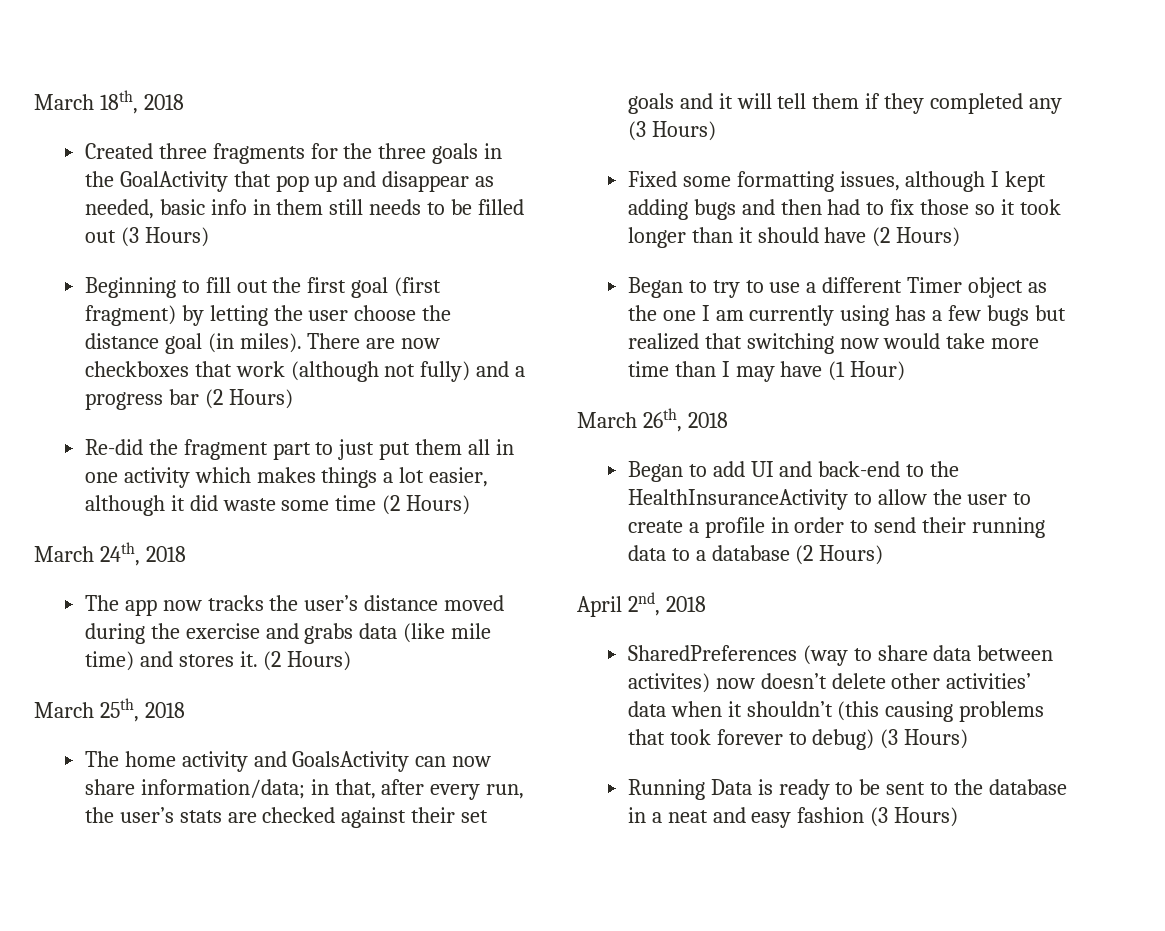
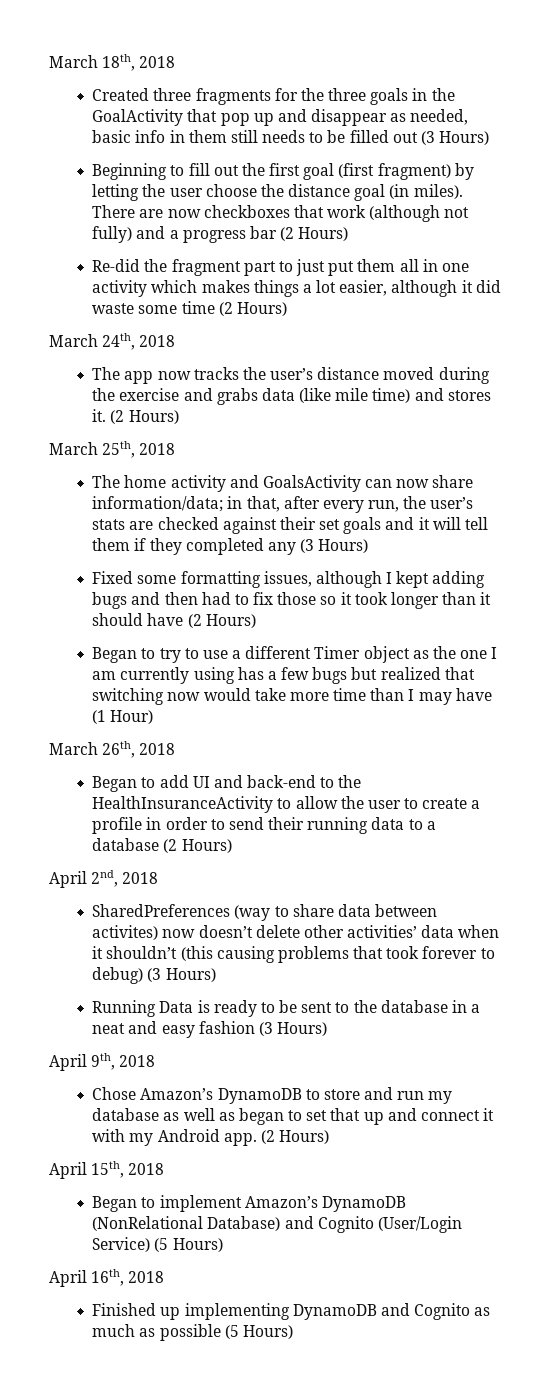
+ April 9th, 2018
+ Chose Amazon’s DynamoDB to store and run my database as well as began to set that up and connect it with my Android app. (2 Hours)
+ April 15th, 2018
+ Began to implement Amazon’s DynamoDB (NonRelational Database) and Cognito (User/Login Service) (5 Hours)
+ April 16th, 2018
+ Finished up implementing DynamoDB and Cognito as much as possible (5 Hours)

